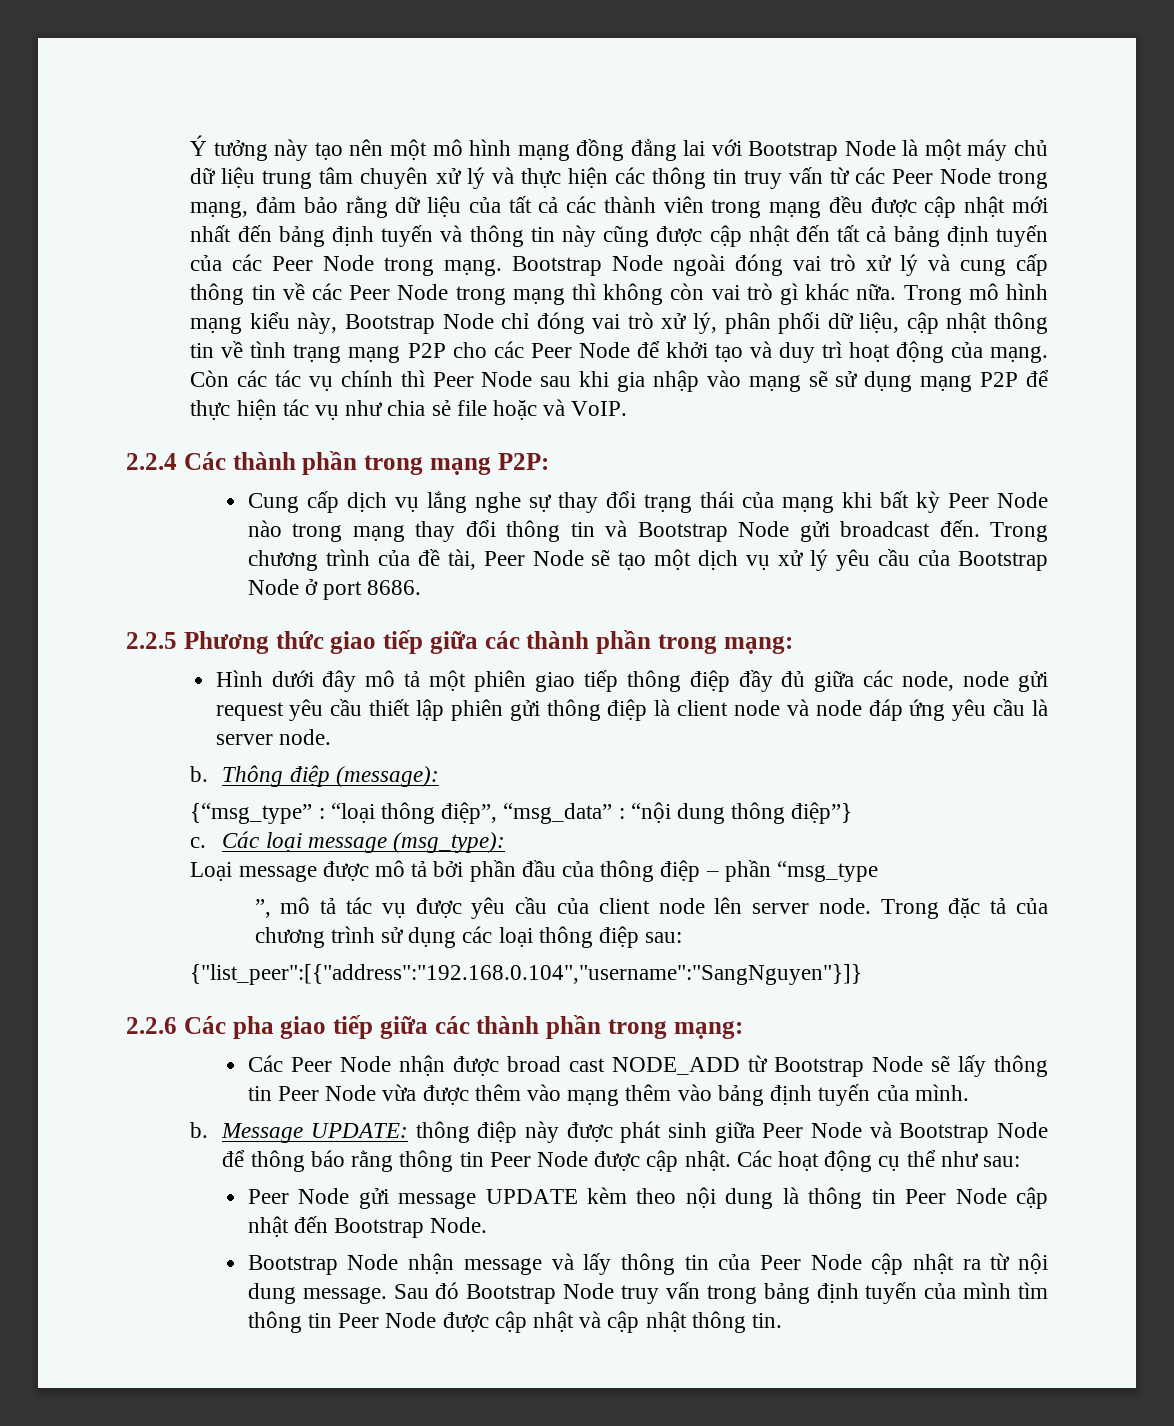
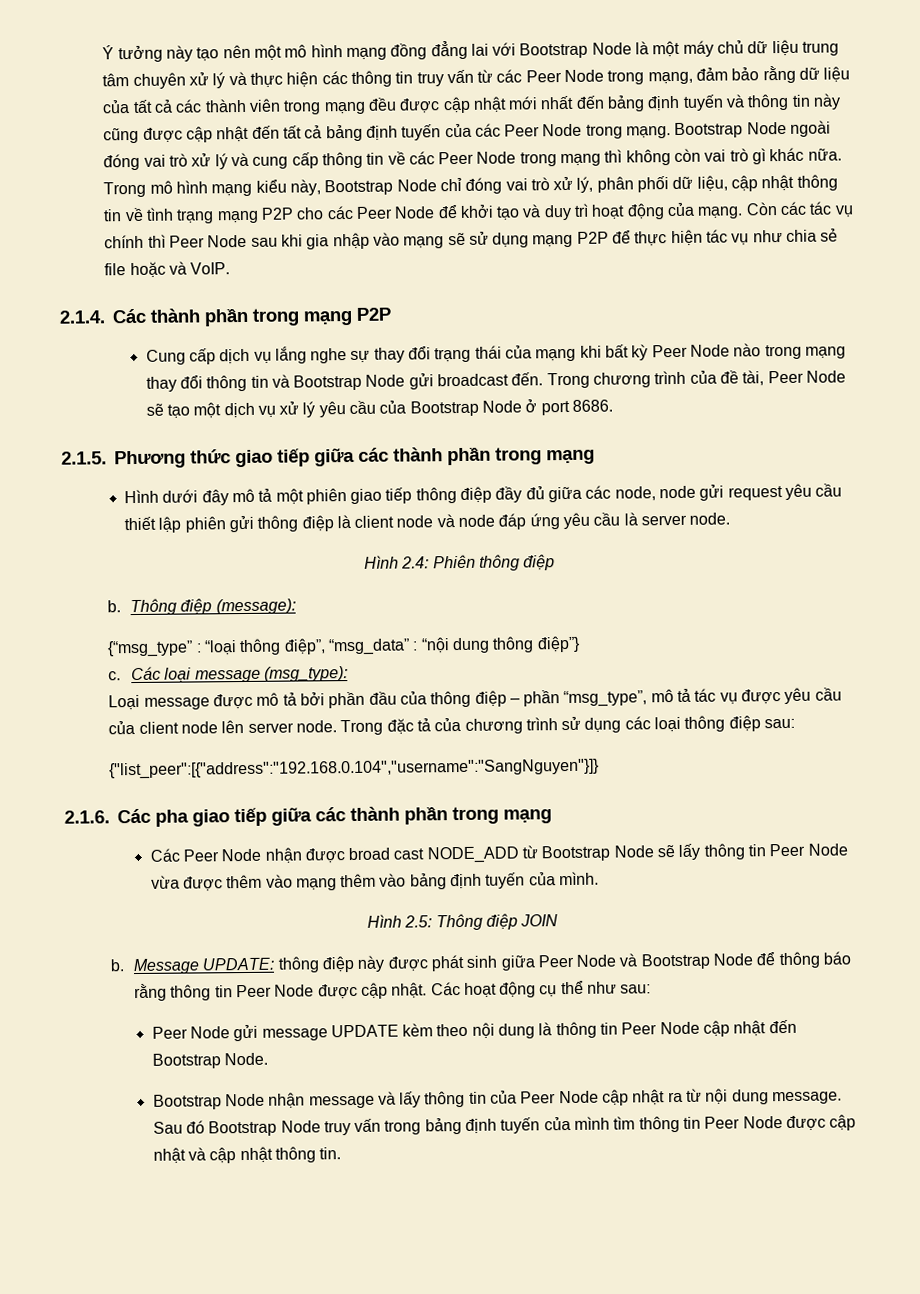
- 2.2.4 Các thành phần trong mạng P2P:
+ 2.1.4. Các thành phần trong mạng P2P
- 2.2.5 Phương thức giao tiếp giữa các thành phần trong mạng:
+ 2.1.5. Phương thức giao tiếp giữa các thành phần trong mạng
+ Hình 2.4: Phiên thông điệp
- Loại message được mô tả bởi phần đầu của thông điệp – phần “msg_type
- ”, mô tả tác vụ được yêu cầu của client node lên server node.
+ Loại message được mô tả bởi phần đầu của thông điệp – phần “msg_type”, mô tả tác vụ được yêu cầu của client node lên server node.
- 2.2.6 Các pha giao tiếp giữa các thành phần trong mạng:
+ 2.1.6. Các pha giao tiếp giữa các thành phần trong mạng
+ Hình 2.5: Thông điệp JOIN

